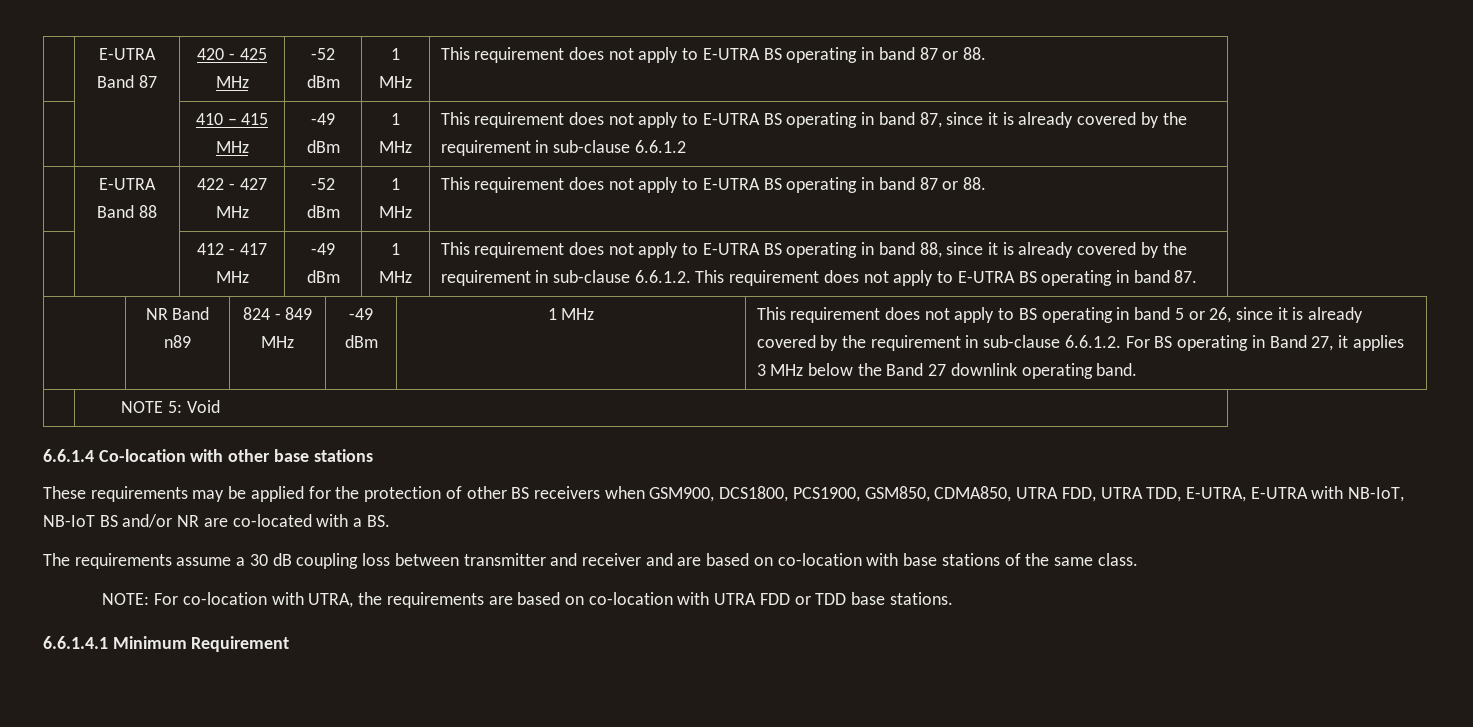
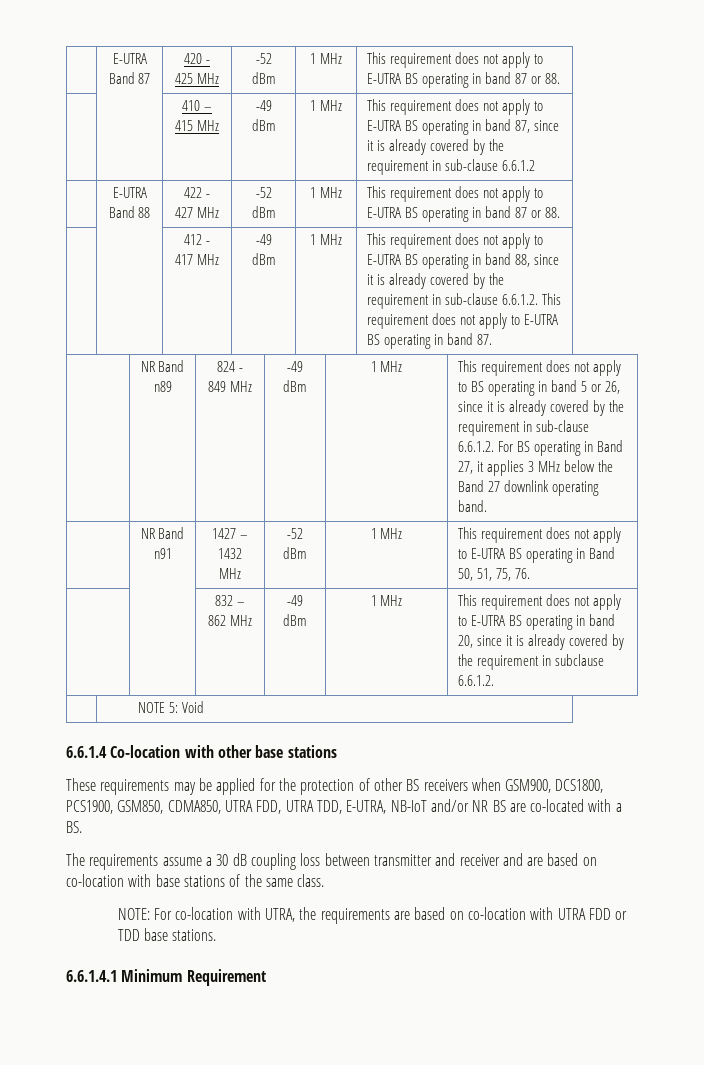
+ | NR Band n91 | 1427 – 1432 MHz | -52 dBm | 1 MHz | This requirement does not apply to E-UTRA BS operating in Band 50, 51, 75, 76.
+ | | 832 – 862 MHz | -49 dBm | 1 MHz | This requirement does not apply to E-UTRA BS operating in band 20, since it is already covered by the requirement in subclause 6.6.1.2.
- These requirements may be applied for the protection of other BS receivers when GSM900, DCS1800, PCS1900, GSM850, CDMA850, UTRA FDD, UTRA TDD, E-UTRA, E-UTRA with NB-IoT, NB-IoT BS and/or NR are co-located with a BS.
+ These requirements may be applied for the protection of other BS receivers when GSM900, DCS1800, PCS1900, GSM850, CDMA850, UTRA FDD, UTRA TDD, E-UTRA, NB-IoT and/or NR BS are co-located with a BS.

